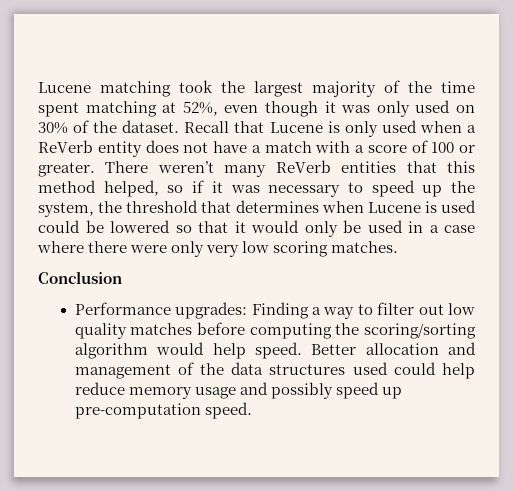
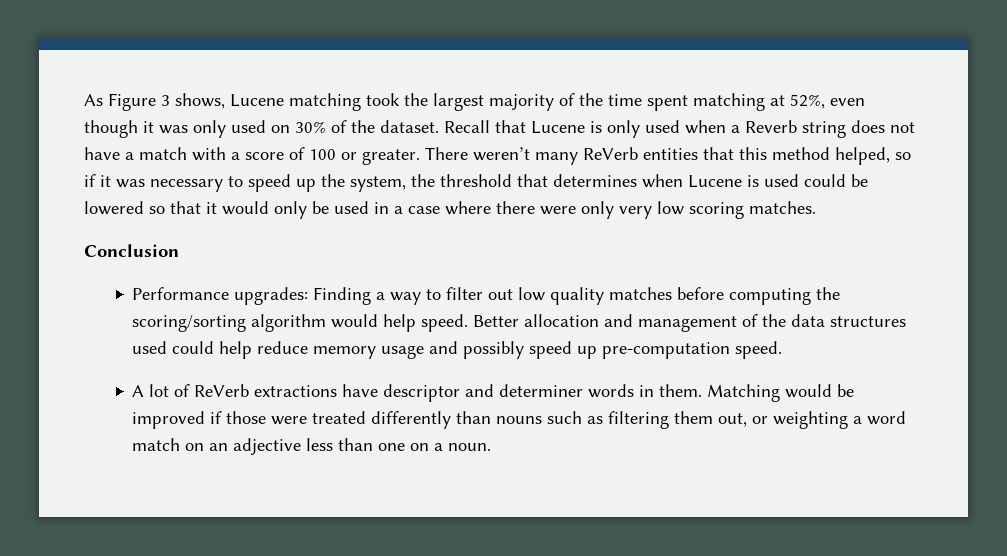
- Lucene matching took the largest majority of the time spent matching at 52%, even though it was only used on 30% of the dataset.
+ As Figure 3 shows, Lucene matching took the largest majority of the time spent matching at 52%, even though it was only used on 30% of the dataset.
- Recall that Lucene is only used when a ReVerb entity does not have a match with a score of 100 or greater.
+ Recall that Lucene is only used when a Reverb string does not have a match with a score of 100 or greater.
+ A lot of ReVerb extractions have descriptor and determiner words in them. Matching would be improved if those were treated differently than nouns such as filtering them out, or weighting a word match on an adjective less than one on a noun.

